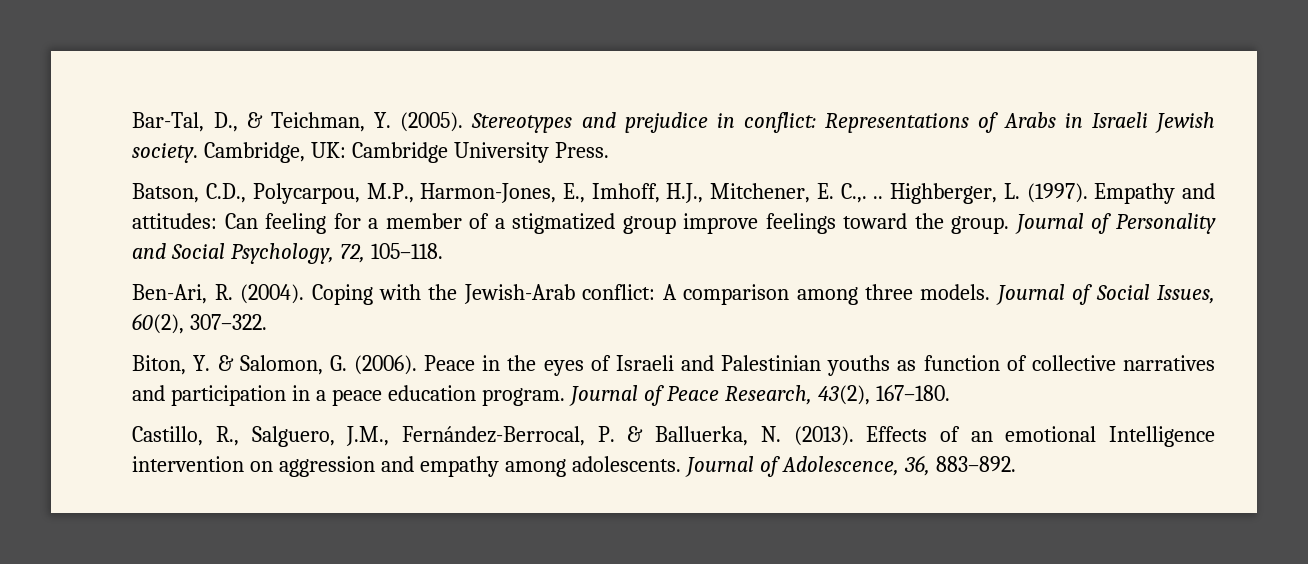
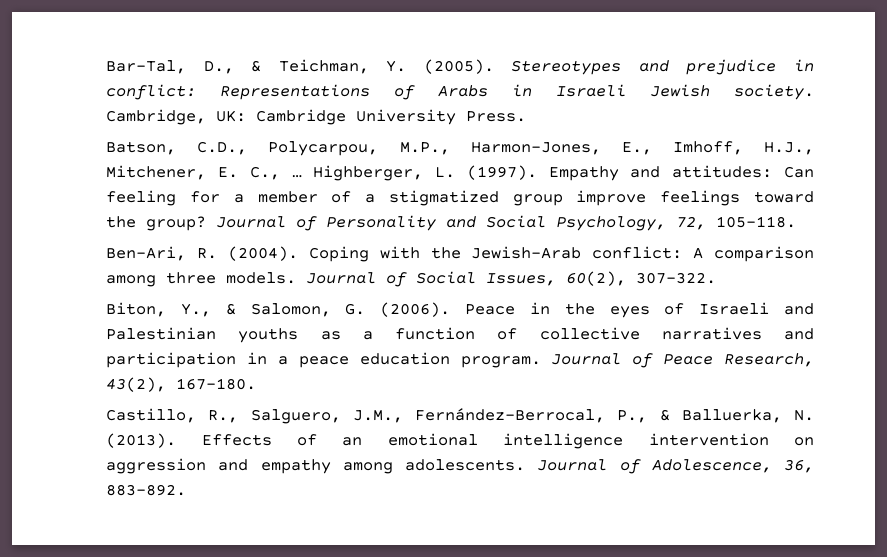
- Batson, C.D., Polycarpou, M.P., Harmon-Jones, E., Imhoff, H.J., Mitchener, E. C.,. ..
+ Batson, C.D., Polycarpou, M.P., Harmon-Jones, E., Imhoff, H.J., Mitchener, E. C., …
- Empathy and attitudes: Can feeling for a member of a stigmatized group improve feelings toward the group.
+ Empathy and attitudes: Can feeling for a member of a stigmatized group improve feelings toward the group?
- Biton, Y. & Salomon, G. (2006).
+ Biton, Y., & Salomon, G. (2006).
- Peace in the eyes of Israeli and Palestinian youths as function of collective narratives and participation in a peace education program.
+ Peace in the eyes of Israeli and Palestinian youths as a function of collective narratives and participation in a peace education program.
- Castillo, R., Salguero, J.M., Fernández-Berrocal, P. & Balluerka, N. (2013).
+ Castillo, R., Salguero, J.M., Fernández-Berrocal, P., & Balluerka, N. (2013).
- Effects of an emotional Intelligence intervention on aggression and empathy among adolescents.
+ Effects of an emotional intelligence intervention on aggression and empathy among adolescents.

